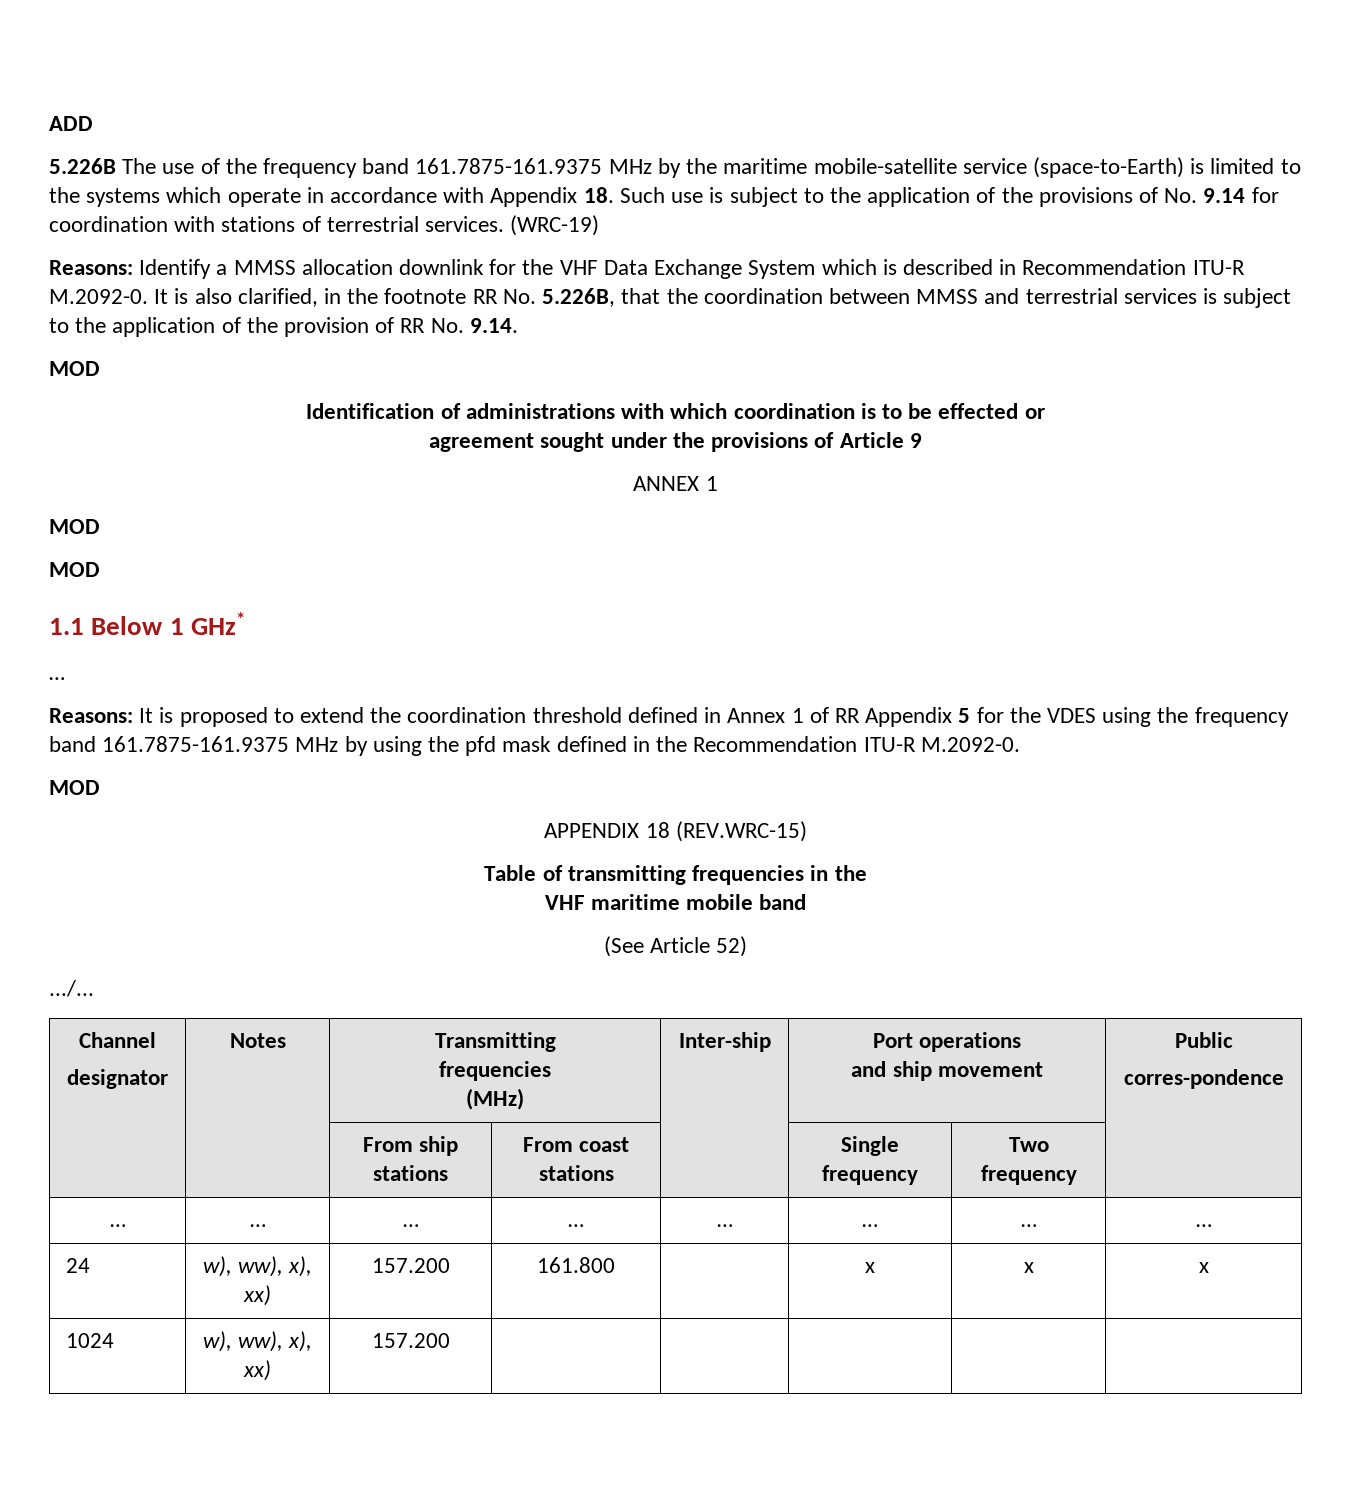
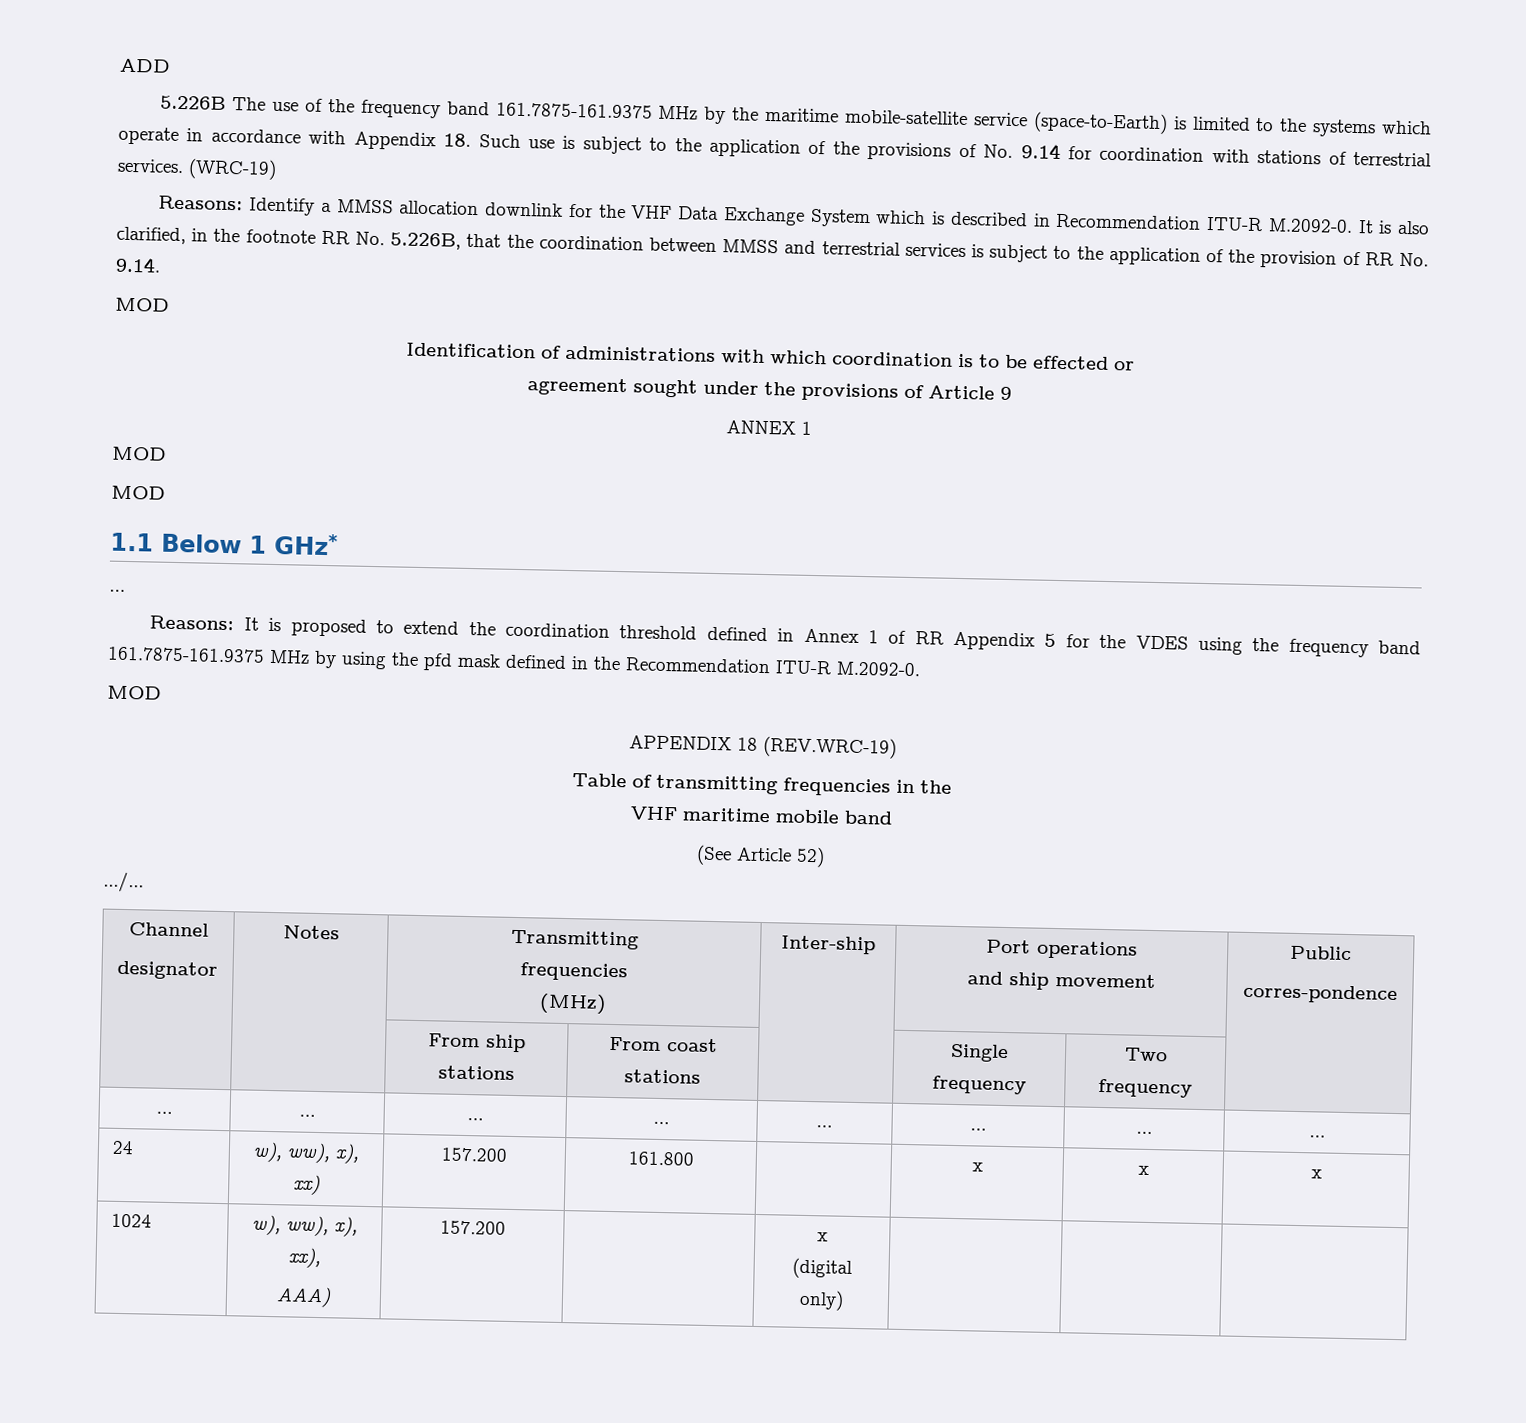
- APPENDIX 18 (REV.WRC-15)
+ APPENDIX 18 (REV.WRC-19)
- 1024 | w), ww), x), xx) | 157.200 | | | | |
+ 1024 | w), ww), x), xx),
+ AAA) | 157.200 | | x
+ (digital only) | | |

